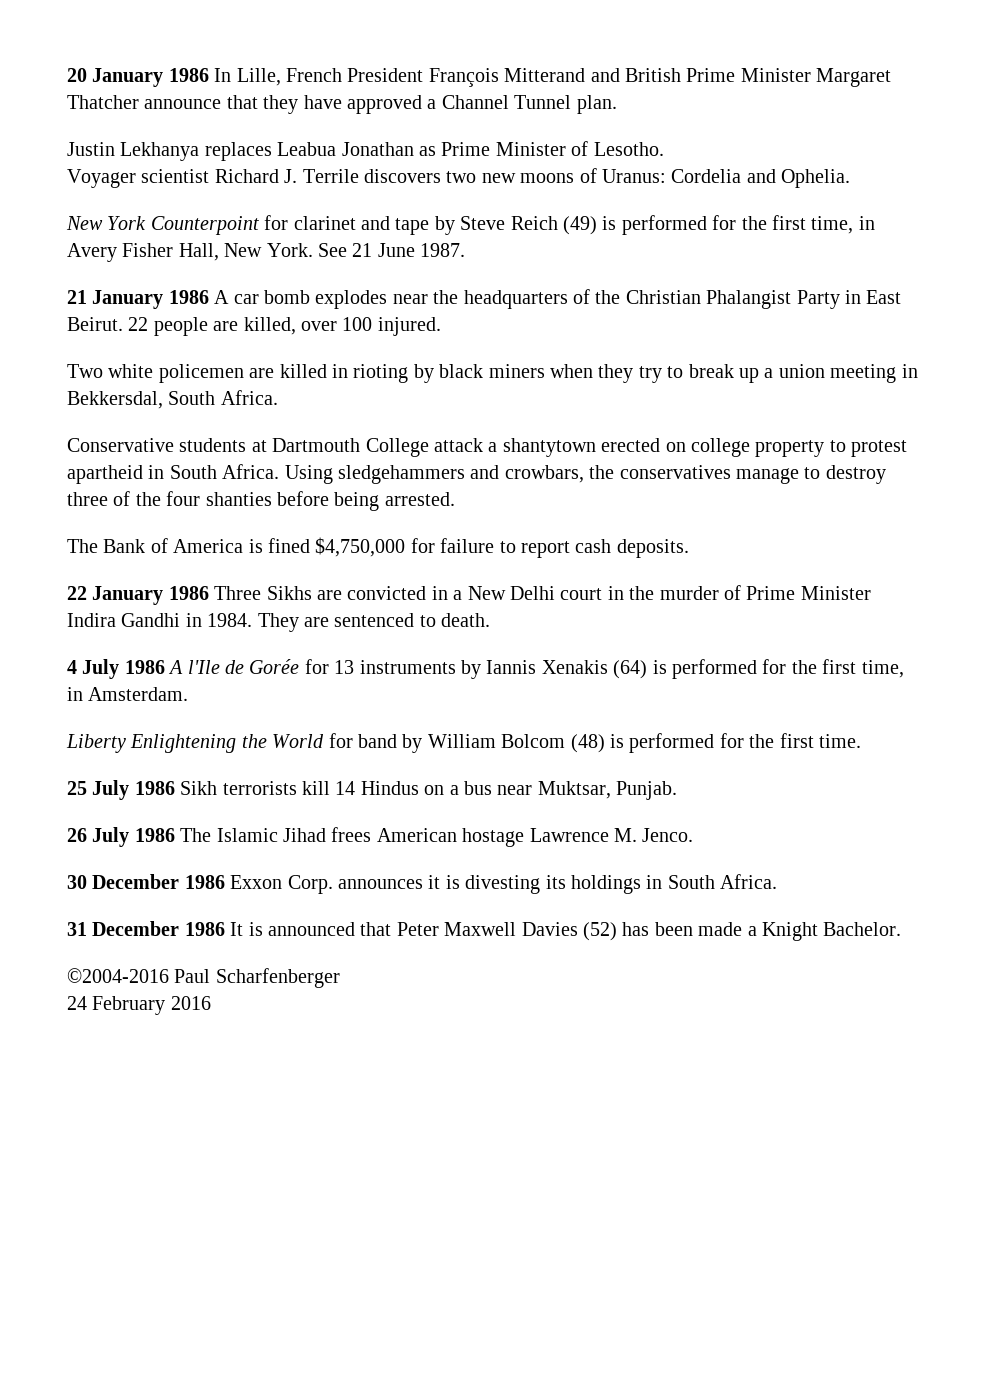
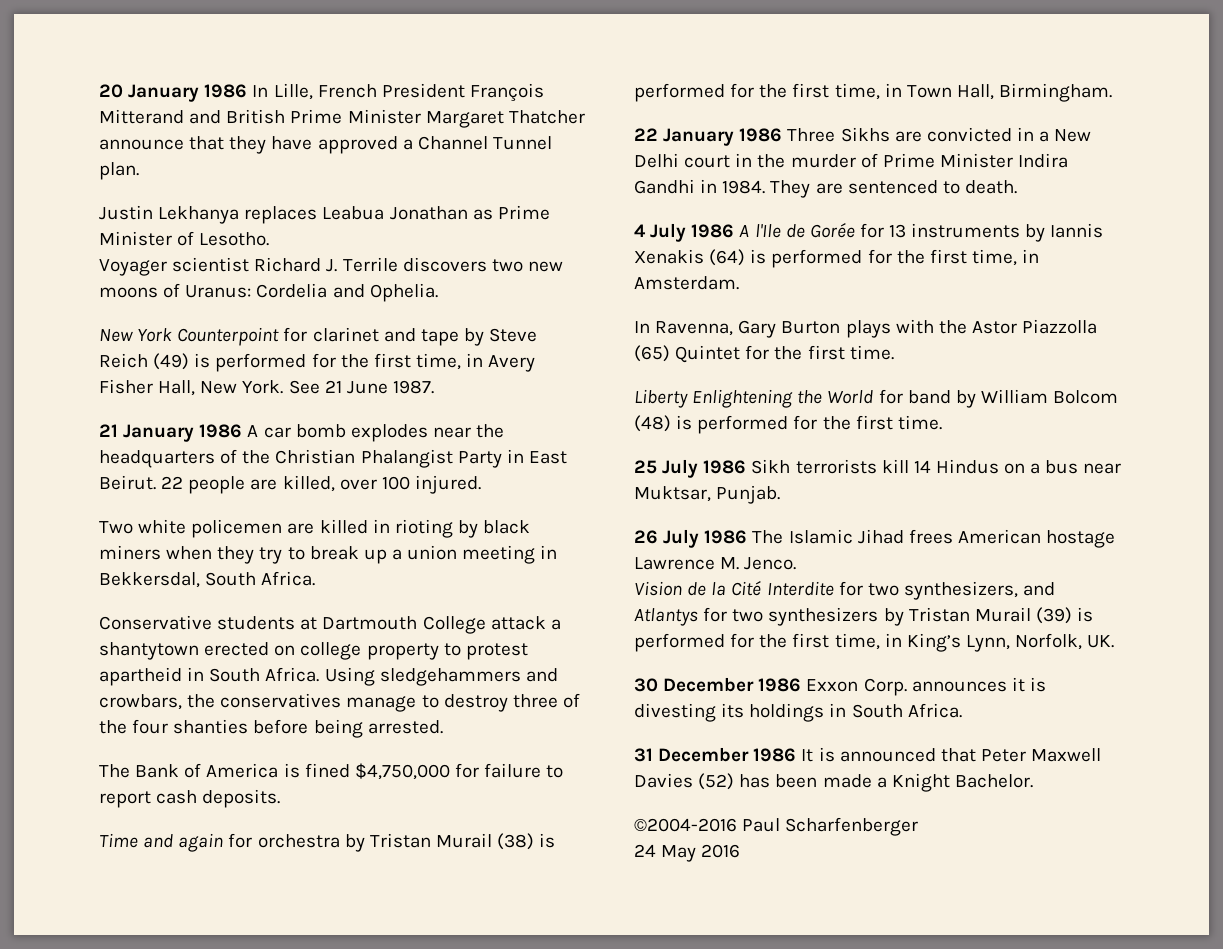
+ Time and again for orchestra by Tristan Murail (38) is performed for the first time, in Town Hall, Birmingham.
+ In Ravenna, Gary Burton plays with the Astor Piazzolla (65) Quintet for the first time.
+ Vision de la Cité Interdite for two synthesizers, and Atlantys for two synthesizers by Tristan Murail (39) is performed for the first time, in King’s Lynn, Norfolk, UK.
- 24 February 2016
+ 24 May 2016

